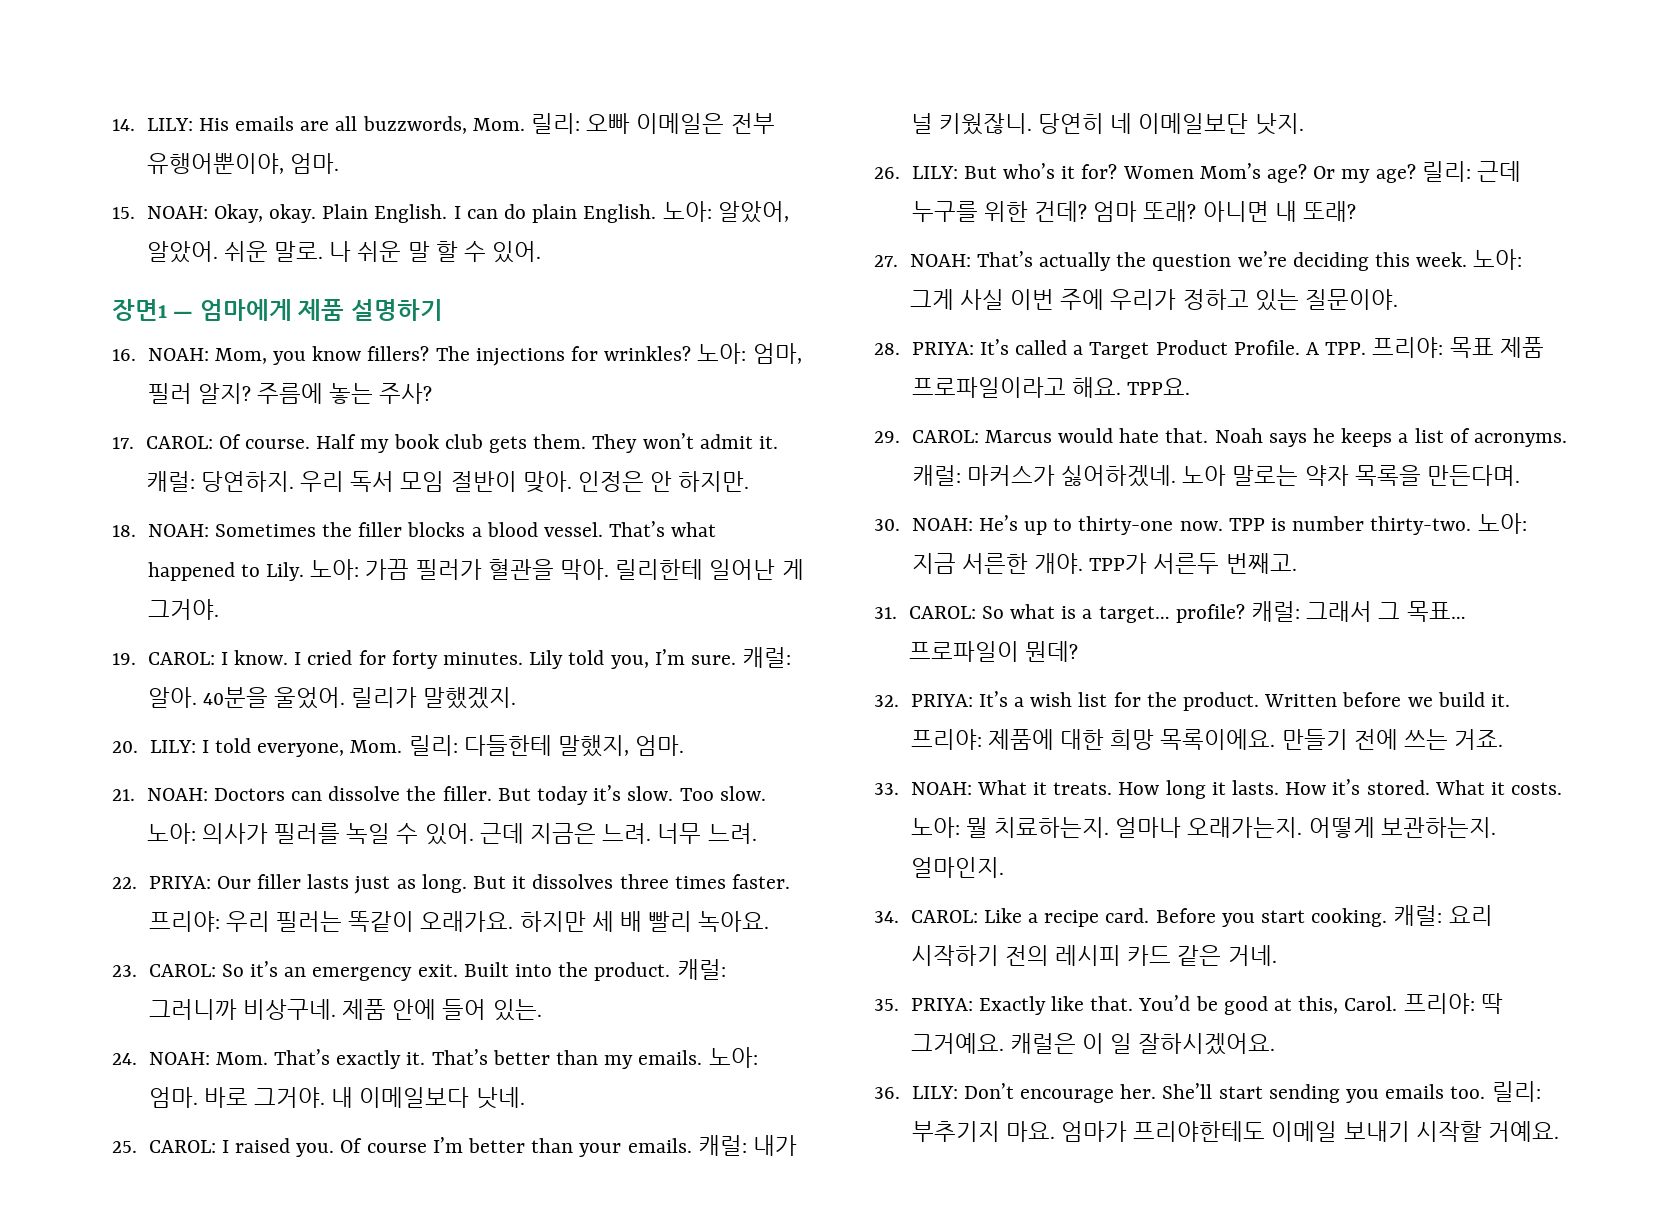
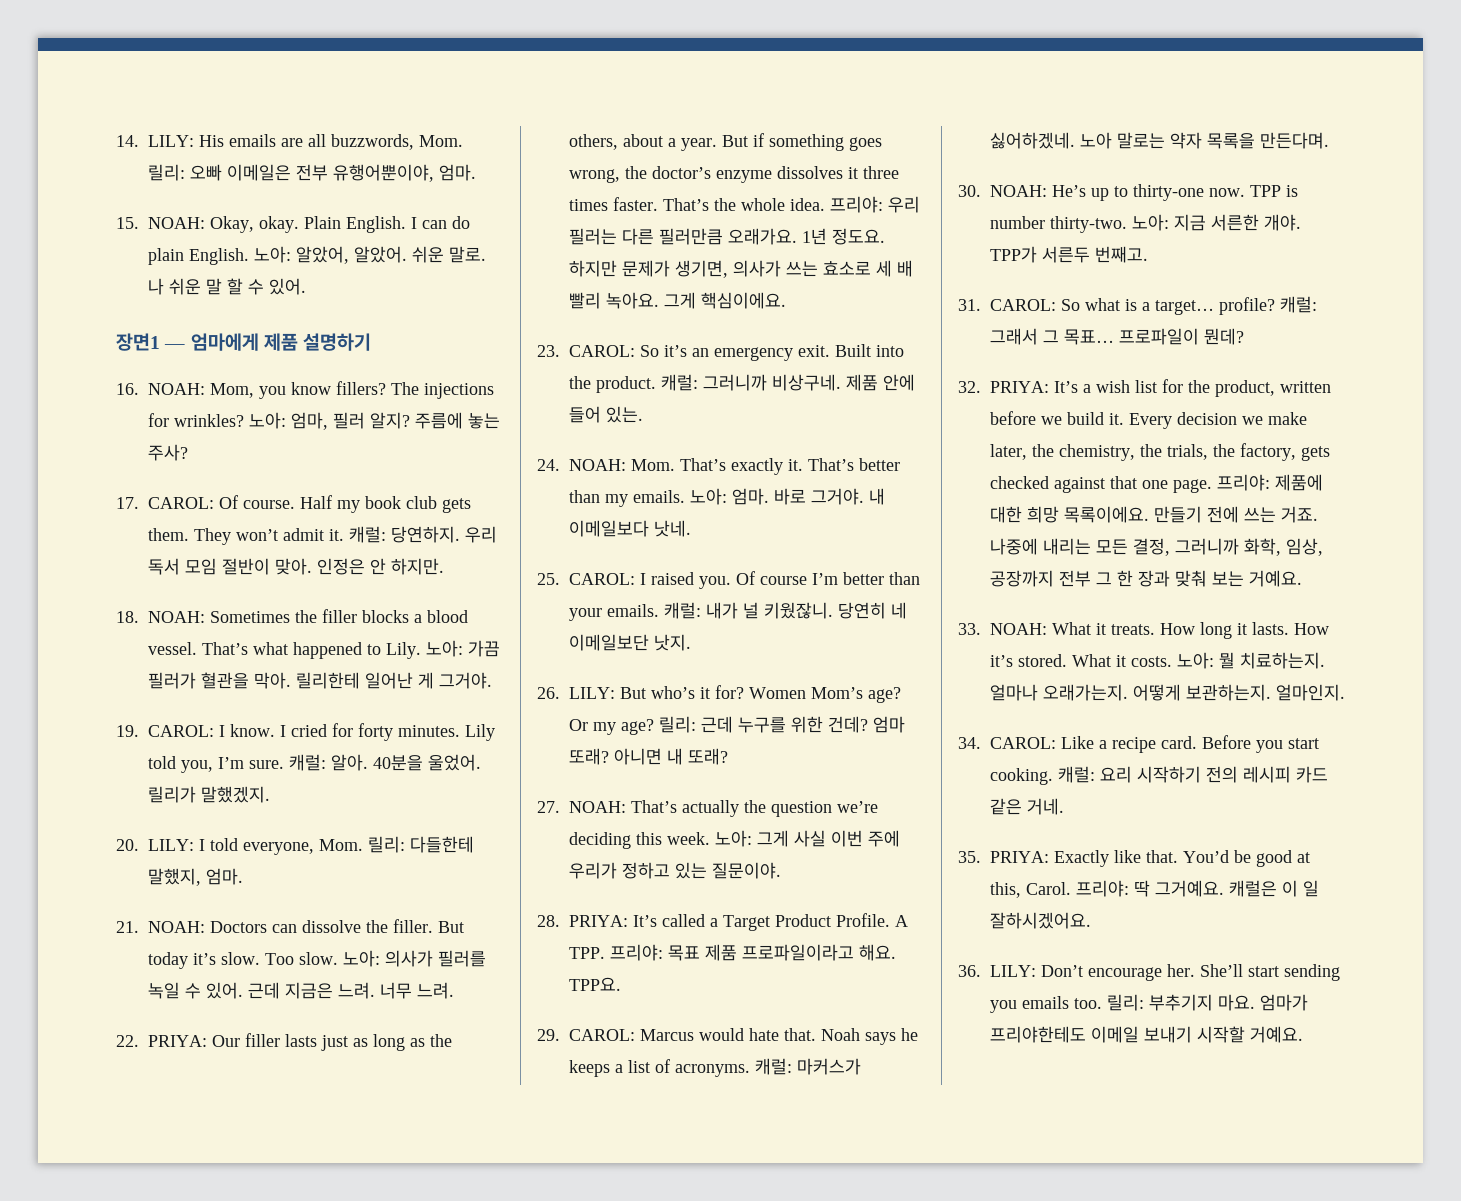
- 22. PRIYA: Our filler lasts just as long. But it dissolves three times faster. 프리야: 우리 필러는 똑같이 오래가요. 하지만 세 배 빨리 녹아요.
+ 22. PRIYA: Our filler lasts just as long as the others, about a year. But if something goes wrong, the doctor’s enzyme dissolves it three times faster. That’s the whole idea. 프리야: 우리 필러는 다른 필러만큼 오래가요. 1년 정도요. 하지만 문제가 생기면, 의사가 쓰는 효소로 세 배 빨리 녹아요. 그게 핵심이에요.
- 32. PRIYA: It’s a wish list for the product. Written before we build it.
+ 32. PRIYA: It’s a wish list for the product, written before we build it.
+ Every decision we make later, the chemistry, the trials, the factory, gets checked against that one page.
+ 나중에 내리는 모든 결정, 그러니까 화학, 임상, 공장까지 전부 그 한 장과 맞춰 보는 거예요.

